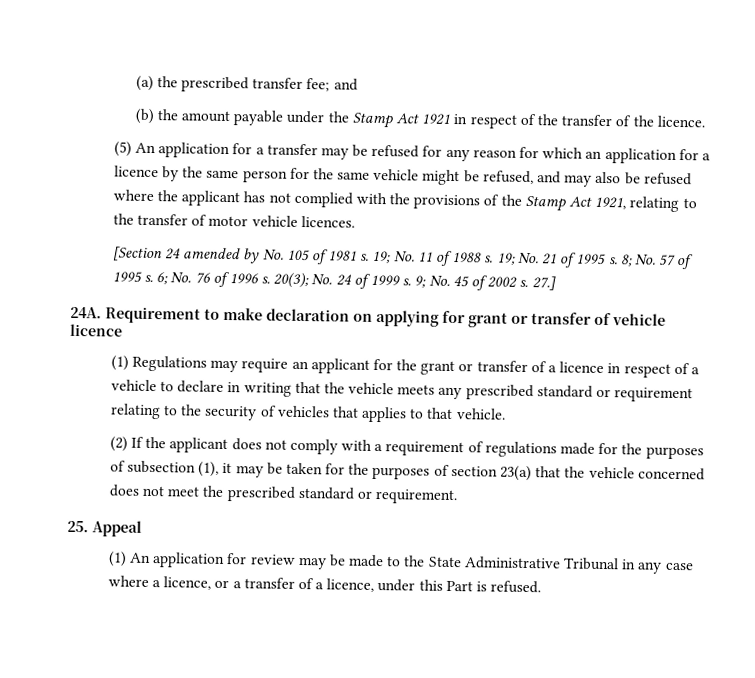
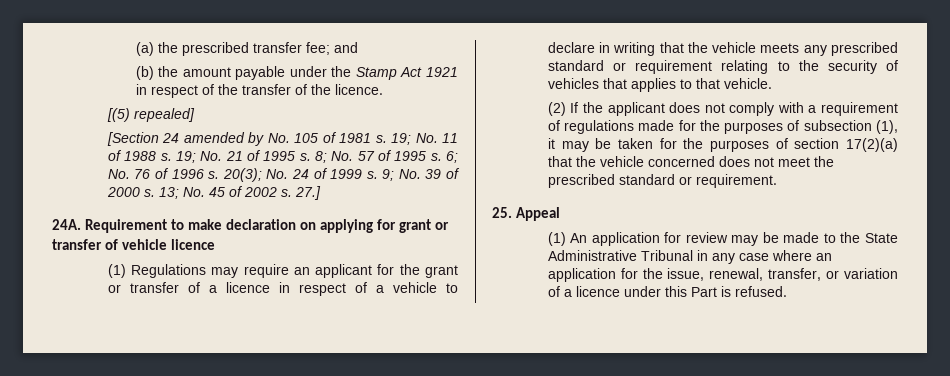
- (5) An application for a transfer may be refused for any reason for which an application for a licence by the same person for the same vehicle might be refused, and may also be refused where the applicant has not complied with the provisions of the Stamp Act 1921, relating to the transfer of motor vehicle licences.
+ [(5) repealed]
- 9; No. 45 of 2002 s.
+ 9; No. 39 of 2000 s. 13; No. 45 of 2002 s.
- (2) If the applicant does not comply with a requirement of regulations made for the purposes of subsection (1), it may be taken for the purposes of section 23(a) that the vehicle concerned does not meet the prescribed standard or requirement.
+ (2) If the applicant does not comply with a requirement of regulations made for the purposes of subsection (1), it may be taken for the purposes of section 17(2)(a) that the vehicle concerned does not meet the prescribed standard or requirement.
- (1) An application for review may be made to the State Administrative Tribunal in any case where a licence, or a transfer of a licence, under this Part is refused.
+ (1) An application for review may be made to the State Administrative Tribunal in any case where an application for the issue, renewal, transfer, or variation of a licence under this Part is refused.

